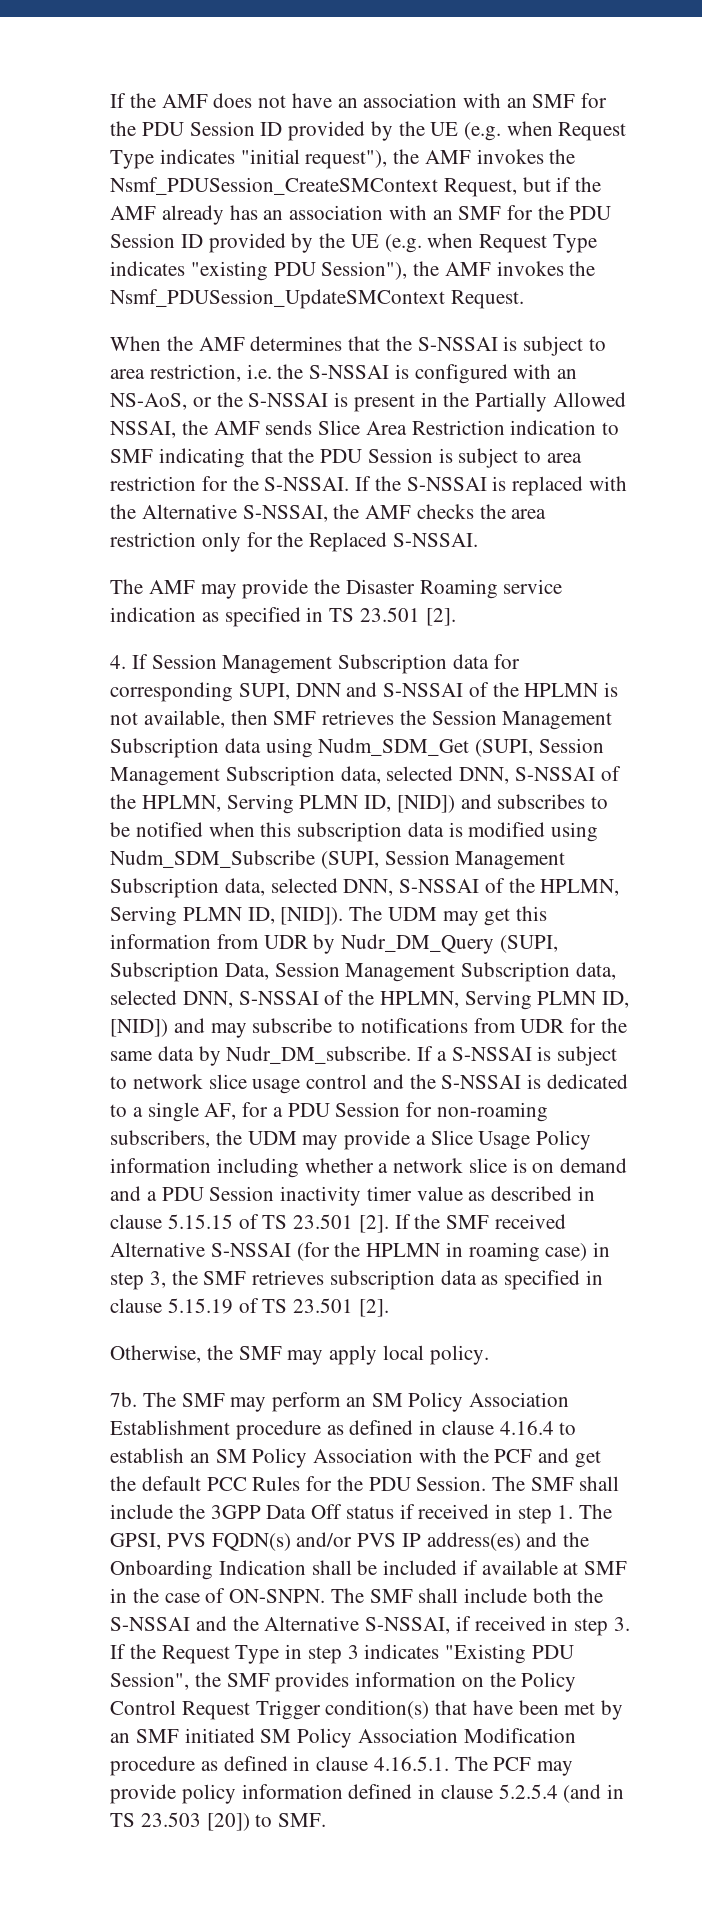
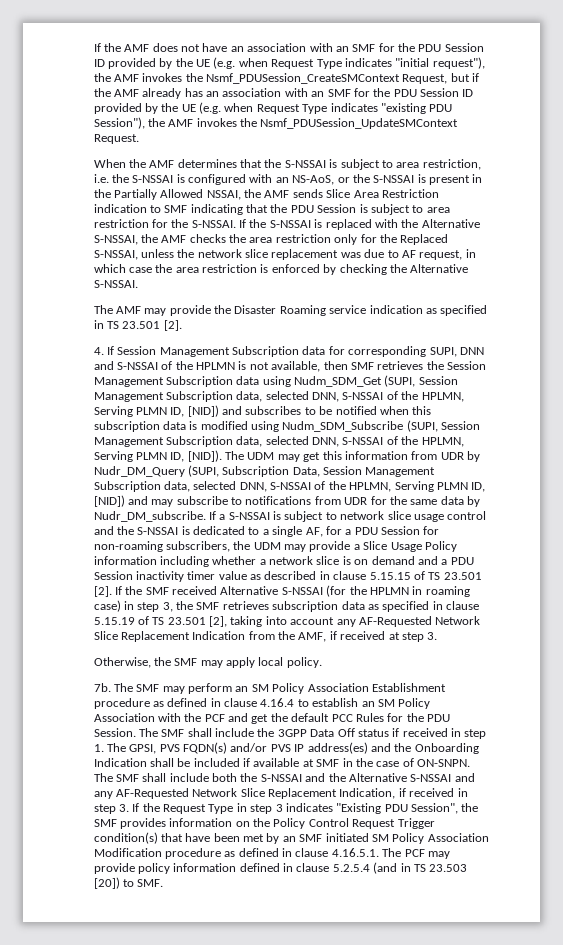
- If the S-NSSAI is replaced with the Alternative S-NSSAI, the AMF checks the area restriction only for the Replaced S-NSSAI.
+ If the S-NSSAI is replaced with the Alternative S-NSSAI, the AMF checks the area restriction only for the Replaced S-NSSAI, unless the network slice replacement was due to AF request, in which case the area restriction is enforced by checking the Alternative S-NSSAI.
- If the SMF received Alternative S-NSSAI (for the HPLMN in roaming case) in step 3, the SMF retrieves subscription data as specified in clause 5.15.19 of TS 23.501 [2].
+ If the SMF received Alternative S-NSSAI (for the HPLMN in roaming case) in step 3, the SMF retrieves subscription data as specified in clause 5.15.19 of TS 23.501 [2], taking into account any AF-Requested Network Slice Replacement Indication from the AMF, if received at step 3.
- The SMF shall include both the S-NSSAI and the Alternative S-NSSAI, if received in step 3. If the Request Type in step 3 indicates "Existing PDU Session", the SMF provides information on the Policy Control Request Trigger condition(s) that have been met by an SMF initiated SM Policy Association Modification procedure as defined in clause 4.16.5.1. The PCF may provide policy information defined in clause 5.2.5.4 (and in TS 23.503 [20]) to SMF.
+ The SMF shall include both the S-NSSAI and the Alternative S-NSSAI and any AF-Requested Network Slice Replacement Indication, if received in step 3. If the Request Type in step 3 indicates "Existing PDU Session", the SMF provides information on the Policy Control Request Trigger condition(s) that have been met by an SMF initiated SM Policy Association Modification procedure as defined in clause 4.16.5.1. The PCF may provide policy information defined in clause 5.2.5.4 (and in TS 23.503 [20]) to SMF.

